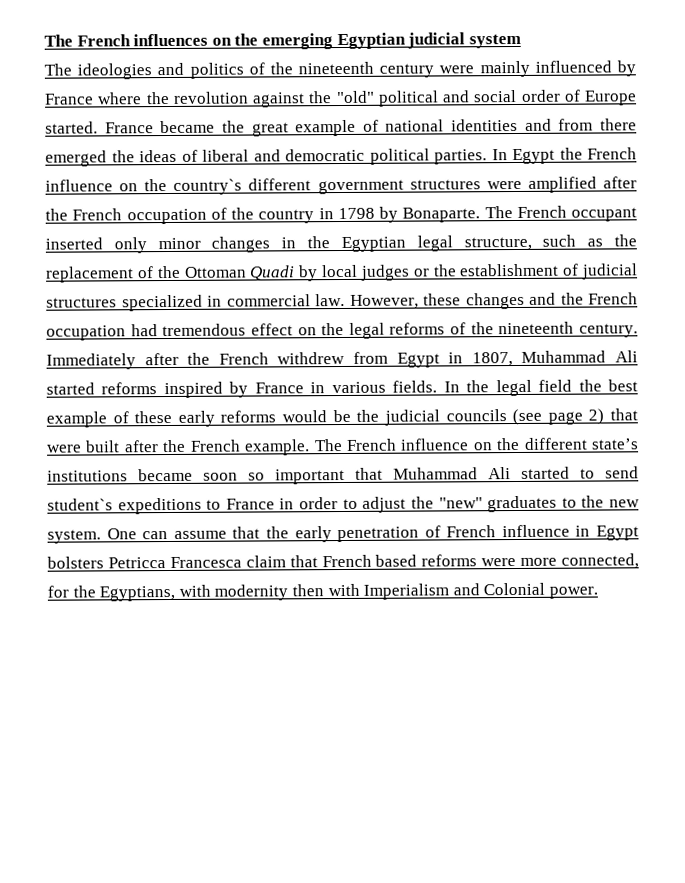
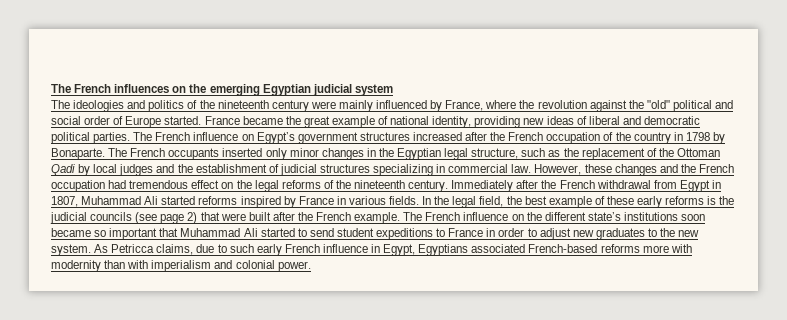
- The ideologies and politics of the nineteenth century were mainly influenced by France where the revolution against the "old" political and social order of Europe started.
+ The ideologies and politics of the nineteenth century were mainly influenced by France, where the revolution against the "old" political and social order of Europe started.
- France became the great example of national identities and from there emerged the ideas of liberal and democratic political parties.
+ France became the great example of national identity, providing new ideas of liberal and democratic political parties.
- In Egypt the French influence on the country`s different government structures were amplified after the French occupation of the country in 1798 by Bonaparte.
+ The French influence on Egypt’s government structures increased after the French occupation of the country in 1798 by Bonaparte.
- The French occupant inserted only minor changes in the Egyptian legal structure, such as the replacement of the Ottoman Quadi by local judges or the establishment of judicial structures specialized in commercial law.
+ The French occupants inserted only minor changes in the Egyptian legal structure, such as the replacement of the Ottoman Qadi by local judges and the establishment of judicial structures specializing in commercial law.
- Immediately after the French withdrew from Egypt in 1807, Muhammad Ali started reforms inspired by France in various fields.
+ Immediately after the French withdrawal from Egypt in 1807, Muhammad Ali started reforms inspired by France in various fields.
- In the legal field the best example of these early reforms would be the judicial councils (see page 2) that were built after the French example.
+ In the legal field, the best example of these early reforms is the judicial councils (see page 2) that were built after the French example.
- The French influence on the different state’s institutions became soon so important that Muhammad Ali started to send student`s expeditions to France in order to adjust the "new" graduates to the new system.
+ The French influence on the different state’s institutions soon became so important that Muhammad Ali started to send student expeditions to France in order to adjust new graduates to the new system.
- One can assume that the early penetration of French influence in Egypt bolsters Petricca Francesca claim that French based reforms were more connected, for the Egyptians, with modernity then with Imperialism and Colonial power.
+ As Petricca claims, due to such early French influence in Egypt, Egyptians associated French-based reforms more with modernity than with imperialism and colonial power.

